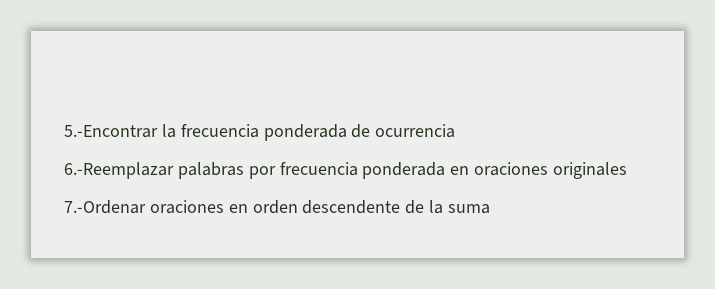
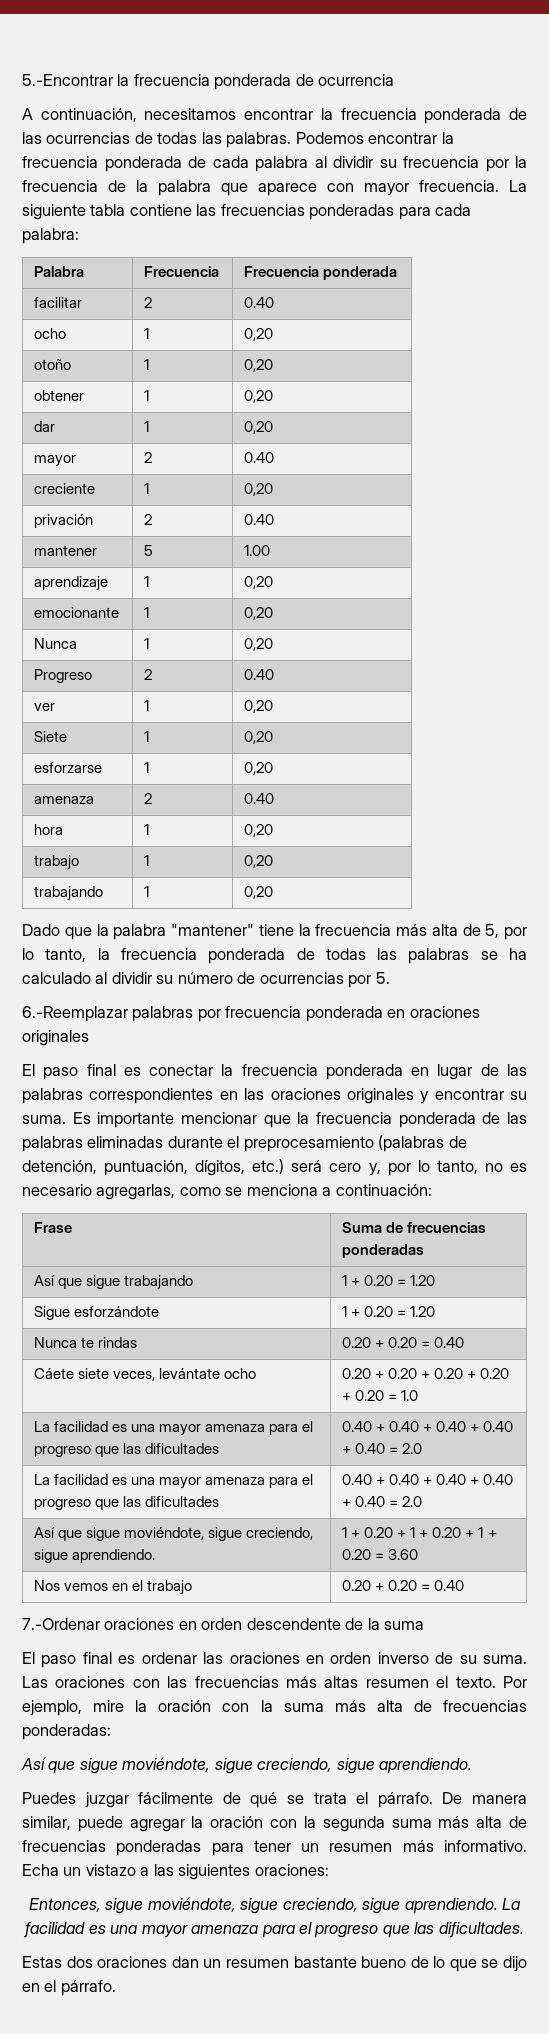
+ A continuación, necesitamos encontrar la frecuencia ponderada de las ocurrencias de todas las palabras. Podemos encontrar la frecuencia ponderada de cada palabra al dividir su frecuencia por la frecuencia de la palabra que aparece con mayor frecuencia. La siguiente tabla contiene las frecuencias ponderadas para cada palabra:
+ Palabra | Frecuencia | Frecuencia ponderada
+ facilitar | 2 | 0.40
+ ocho | 1 | 0,20
+ otoño | 1 | 0,20
+ obtener | 1 | 0,20
+ dar | 1 | 0,20
+ mayor | 2 | 0.40
+ creciente | 1 | 0,20
+ privación | 2 | 0.40
+ mantener | 5 | 1.00
+ aprendizaje | 1 | 0,20
+ emocionante | 1 | 0,20
+ Nunca | 1 | 0,20
+ Progreso | 2 | 0.40
+ ver | 1 | 0,20
+ Siete | 1 | 0,20
+ esforzarse | 1 | 0,20
+ amenaza | 2 | 0.40
+ hora | 1 | 0,20
+ trabajo | 1 | 0,20
+ trabajando | 1 | 0,20
+ Dado que la palabra "mantener" tiene la frecuencia más alta de 5, por lo tanto, la frecuencia ponderada de todas las palabras se ha calculado al dividir su número de ocurrencias por 5.
+ El paso final es conectar la frecuencia ponderada en lugar de las palabras correspondientes en las oraciones originales y encontrar su suma. Es importante mencionar que la frecuencia ponderada de las palabras eliminadas durante el preprocesamiento (palabras de detención, puntuación, dígitos, etc.) será cero y, por lo tanto, no es necesario agregarlas, como se menciona a continuación:
+ Frase | Suma de frecuencias ponderadas
+ Así que sigue trabajando | 1 + 0.20 = 1.20
+ Sigue esforzándote | 1 + 0.20 = 1.20
+ Nunca te rindas | 0.20 + 0.20 = 0.40
+ Cáete siete veces, levántate ocho | 0.20 + 0.20 + 0.20 + 0.20 + 0.20 = 1.0
+ La facilidad es una mayor amenaza para el progreso que las dificultades | 0.40 + 0.40 + 0.40 + 0.40 + 0.40 = 2.0
+ La facilidad es una mayor amenaza para el progreso que las dificultades | 0.40 + 0.40 + 0.40 + 0.40 + 0.40 = 2.0
+ Así que sigue moviéndote, sigue creciendo, sigue aprendiendo. | 1 + 0.20 + 1 + 0.20 + 1 + 0.20 = 3.60
+ Nos vemos en el trabajo | 0.20 + 0.20 = 0.40
+ El paso final es ordenar las oraciones en orden inverso de su suma. Las oraciones con las frecuencias más altas resumen el texto. Por ejemplo, mire la oración con la suma más alta de frecuencias ponderadas:
+ Así que sigue moviéndote, sigue creciendo, sigue aprendiendo.
+ Puedes juzgar fácilmente de qué se trata el párrafo. De manera similar, puede agregar la oración con la segunda suma más alta de frecuencias ponderadas para tener un resumen más informativo. Echa un vistazo a las siguientes oraciones:
+ Entonces, sigue moviéndote, sigue creciendo, sigue aprendiendo. La facilidad es una mayor amenaza para el progreso que las dificultades.
+ Estas dos oraciones dan un resumen bastante bueno de lo que se dijo en el párrafo.

